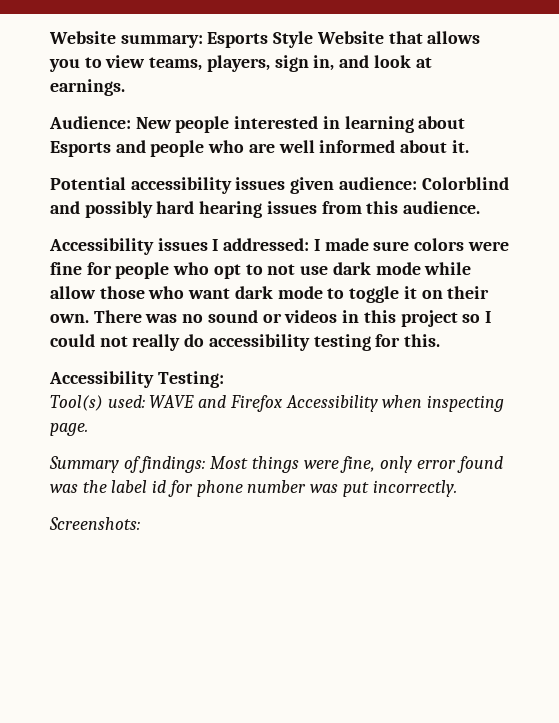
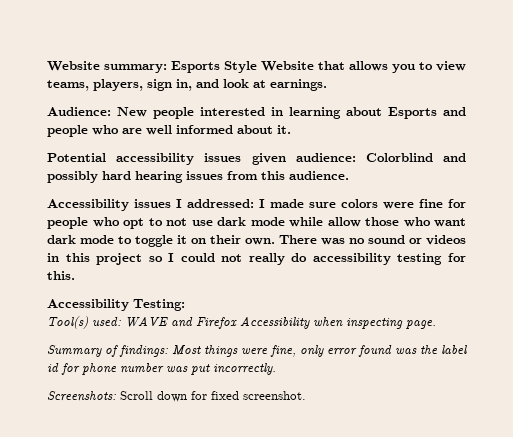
- Screenshots:
+ Screenshots: Scroll down for fixed screenshot.

